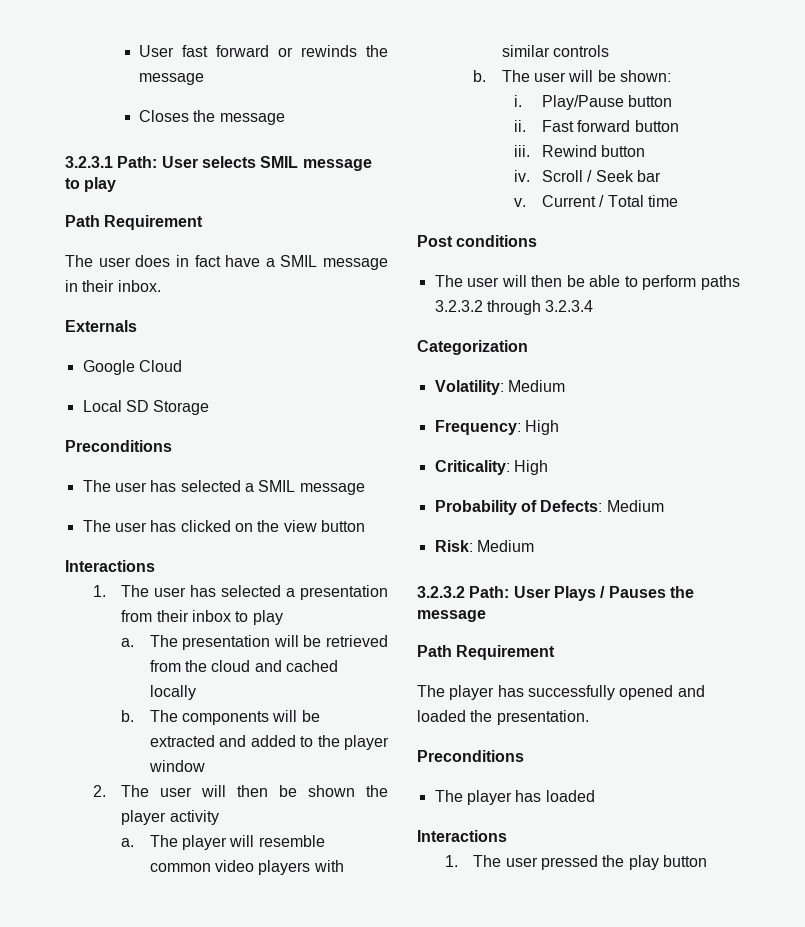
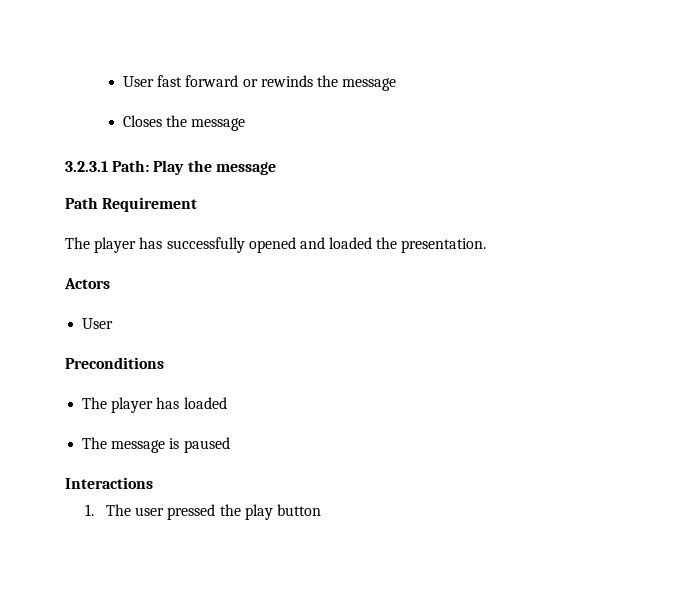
- 3.2.3.1 Path: User selects SMIL message to play
- Path Requirement
- The user does in fact have a SMIL message in their inbox.
- Externals
- Google Cloud
- Local SD Storage
- Preconditions
- The user has selected a SMIL message
- The user has clicked on the view button
- Interactions
- 1. The user has selected a presentation from their inbox to play
- a. The presentation will be retrieved from the cloud and cached locally
- b. The components will be extracted and added to the player window
- 2. The user will then be shown the player activity
- a. The player will resemble common video players with similar controls
- b. The user will be shown:
- i. Play/Pause button
- ii. Fast forward button
- iii. Rewind button
- iv. Scroll / Seek bar
- v. Current / Total time
- Post conditions
- The user will then be able to perform paths 3.2.3.2 through 3.2.3.4
- Categorization
- Volatility: Medium
- Frequency: High
- Criticality: High
- Probability of Defects: Medium
- Risk: Medium
- 3.2.3.2 Path: User Plays / Pauses the message
+ 3.2.3.1 Path: Play the message
+ Actors
+ User
+ The message is paused

